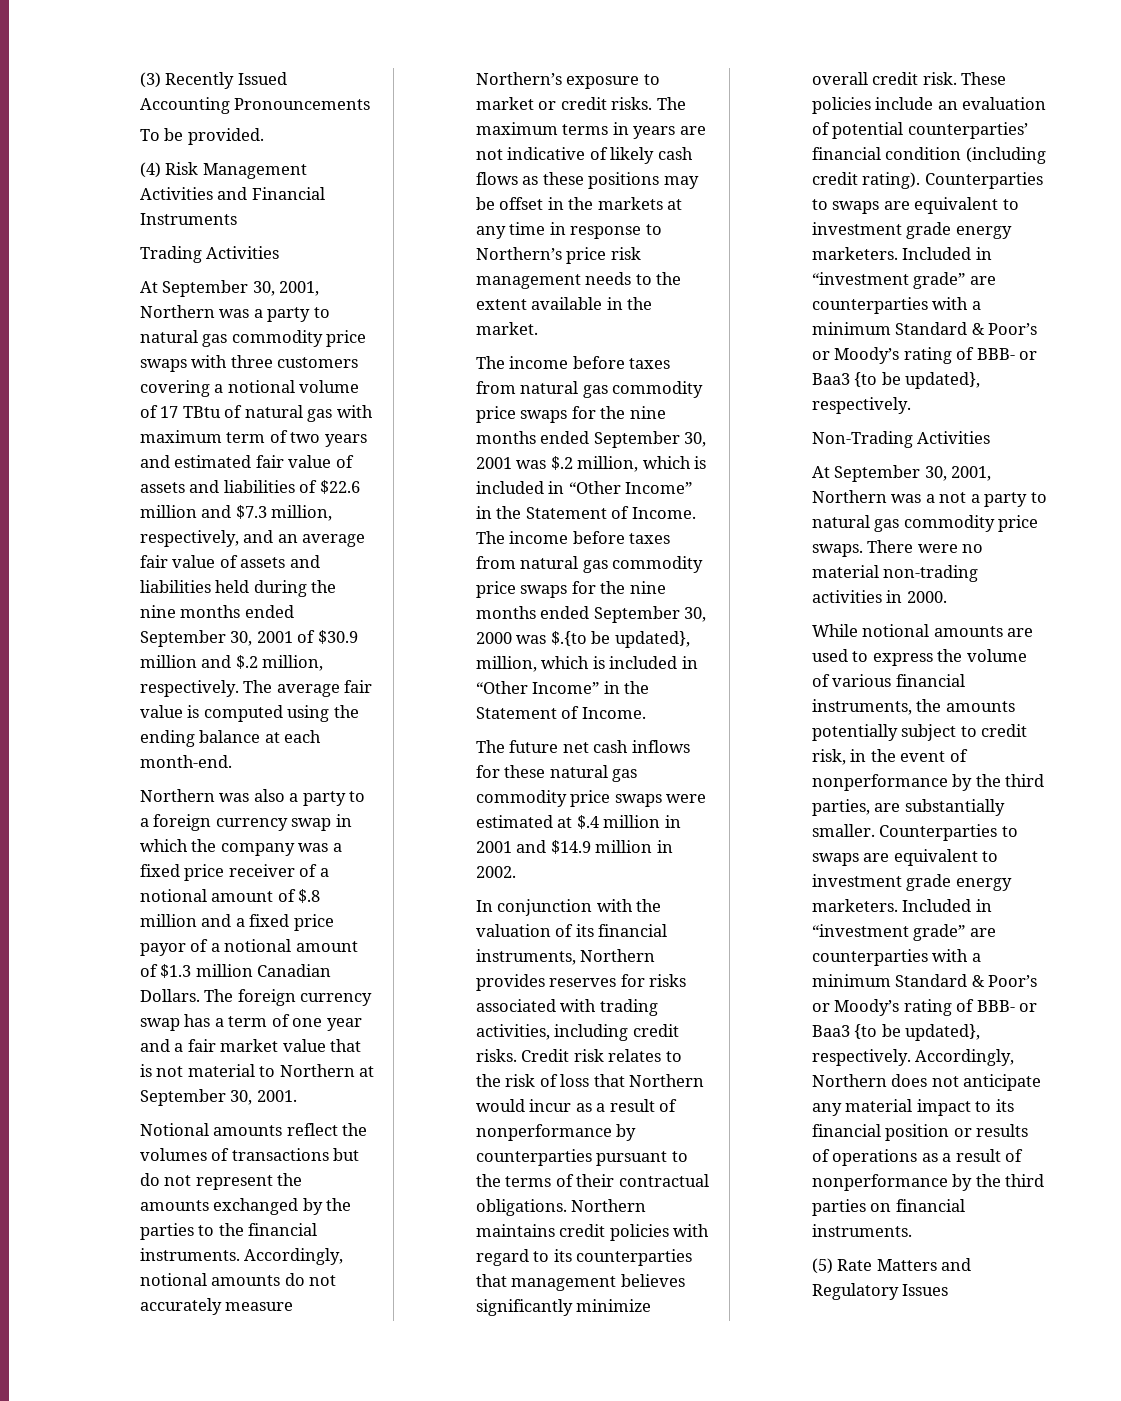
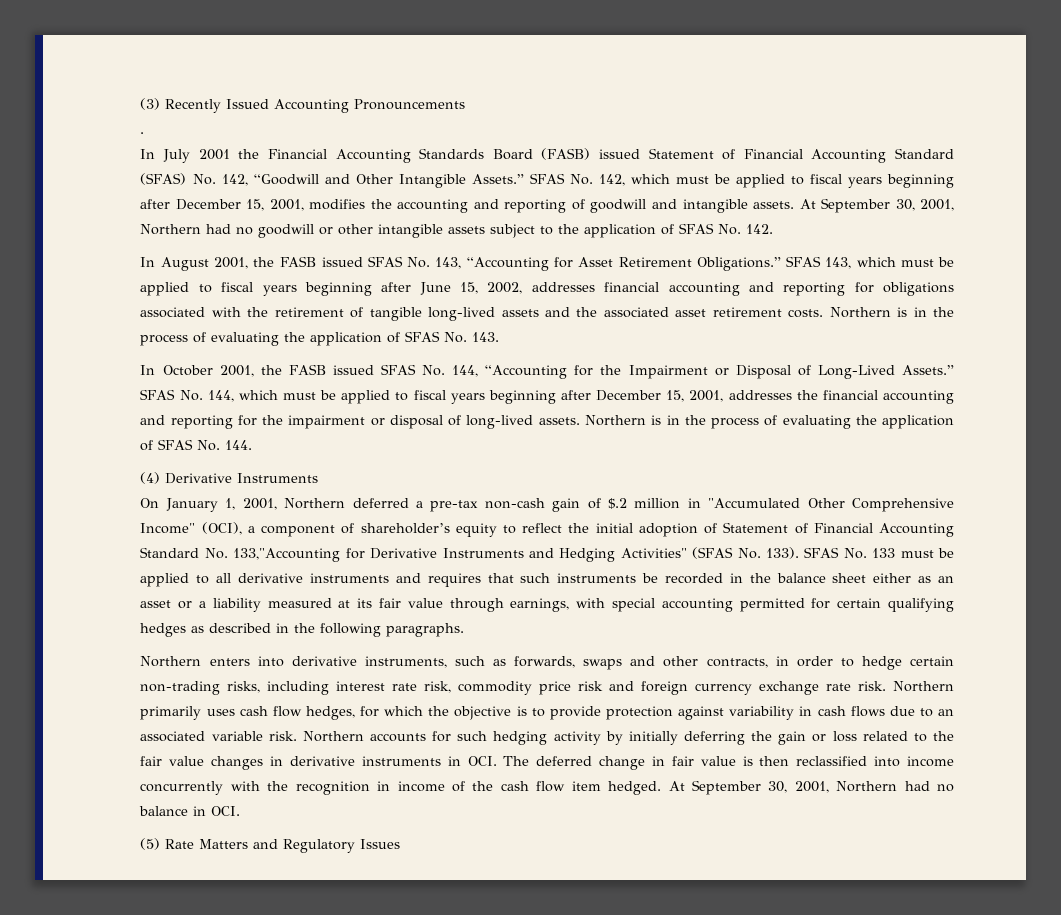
- To be provided.
- (4) Risk Management Activities and Financial Instruments
- Trading Activities
- At September 30, 2001, Northern was a party to natural gas commodity price swaps with three customers covering a notional volume of 17 TBtu of natural gas with maximum term of two years and estimated fair value of assets and liabilities of $22.6 million and $7.3 million, respectively, and an average fair value of assets and liabilities held during the nine months ended September 30, 2001 of $30.9 million and $.2 million, respectively. The average fair value is computed using the ending balance at each month-end.
- Northern was also a party to a foreign currency swap in which the company was a fixed price receiver of a notional amount of $.8 million and a fixed price payor of a notional amount of $1.3 million Canadian Dollars. The foreign currency swap has a term of one year and a fair market value that is not material to Northern at September 30, 2001.
- Notional amounts reflect the volumes of transactions but do not represent the amounts exchanged by the parties to the financial instruments. Accordingly, notional amounts do not accurately measure Northern’s exposure to market or credit risks. The maximum terms in years are not indicative of likely cash flows as these positions may be offset in the markets at any time in response to Northern’s price risk management needs to the extent available in the market.
- The income before taxes from natural gas commodity price swaps for the nine months ended September 30, 2001 was $.2 million, which is included in “Other Income” in the Statement of Income. The income before taxes from natural gas commodity price swaps for the nine months ended September 30, 2000 was $.{to be updated}, million, which is included in “Other Income” in the Statement of Income.
- The future net cash inflows for these natural gas commodity price swaps were estimated at $.4 million in 2001 and $14.9 million in 2002.
- In conjunction with the valuation of its financial instruments, Northern provides reserves for risks associated with trading activities, including credit risks. Credit risk relates to the risk of loss that Northern would incur as a result of nonperformance by counterparties pursuant to the terms of their contractual obligations. Northern maintains credit policies with regard to its counterparties that management believes significantly minimize overall credit risk. These policies include an evaluation of potential counterparties’ financial condition (including credit rating). Counterparties to swaps are equivalent to investment grade energy marketers. Included in “investment grade” are counterparties with a minimum Standard & Poor’s or Moody’s rating of BBB- or Baa3 {to be updated}, respectively.
- Non-Trading Activities
- At September 30, 2001, Northern was a not a party to natural gas commodity price swaps. There were no material non-trading activities in 2000.
- While notional amounts are used to express the volume of various financial instruments, the amounts potentially subject to credit risk, in the event of nonperformance by the third parties, are substantially smaller. Counterparties to swaps are equivalent to investment grade energy marketers. Included in “investment grade” are counterparties with a minimum Standard & Poor’s or Moody’s rating of BBB- or Baa3 {to be updated}, respectively. Accordingly, Northern does not anticipate any material impact to its financial position or results of operations as a result of nonperformance by the third parties on financial instruments.
+ .
+ In July 2001 the Financial Accounting Standards Board (FASB) issued Statement of Financial Accounting Standard (SFAS) No. 142, “Goodwill and Other Intangible Assets.” SFAS No. 142, which must be applied to fiscal years beginning after December 15, 2001, modifies the accounting and reporting of goodwill and intangible assets. At September 30, 2001, Northern had no goodwill or other intangible assets subject to the application of SFAS No. 142.
+ In August 2001, the FASB issued SFAS No. 143, “Accounting for Asset Retirement Obligations.” SFAS 143, which must be applied to fiscal years beginning after June 15, 2002, addresses financial accounting and reporting for obligations associated with the retirement of tangible long-lived assets and the associated asset retirement costs. Northern is in the process of evaluating the application of SFAS No. 143.
+ In October 2001, the FASB issued SFAS No. 144, “Accounting for the Impairment or Disposal of Long-Lived Assets.” SFAS No. 144, which must be applied to fiscal years beginning after December 15, 2001, addresses the financial accounting and reporting for the impairment or disposal of long-lived assets. Northern is in the process of evaluating the application of SFAS No. 144.
+ (4) Derivative Instruments
+ On January 1, 2001, Northern deferred a pre-tax non-cash gain of $.2 million in "Accumulated Other Comprehensive Income" (OCI), a component of shareholder’s equity to reflect the initial adoption of Statement of Financial Accounting Standard No. 133,"Accounting for Derivative Instruments and Hedging Activities" (SFAS No. 133). SFAS No. 133 must be applied to all derivative instruments and requires that such instruments be recorded in the balance sheet either as an asset or a liability measured at its fair value through earnings, with special accounting permitted for certain qualifying hedges as described in the following paragraphs.
+ Northern enters into derivative instruments, such as forwards, swaps and other contracts, in order to hedge certain non-trading risks, including interest rate risk, commodity price risk and foreign currency exchange rate risk. Northern primarily uses cash flow hedges, for which the objective is to provide protection against variability in cash flows due to an associated variable risk. Northern accounts for such hedging activity by initially deferring the gain or loss related to the fair value changes in derivative instruments in OCI. The deferred change in fair value is then reclassified into income concurrently with the recognition in income of the cash flow item hedged. At September 30, 2001, Northern had no balance in OCI.

